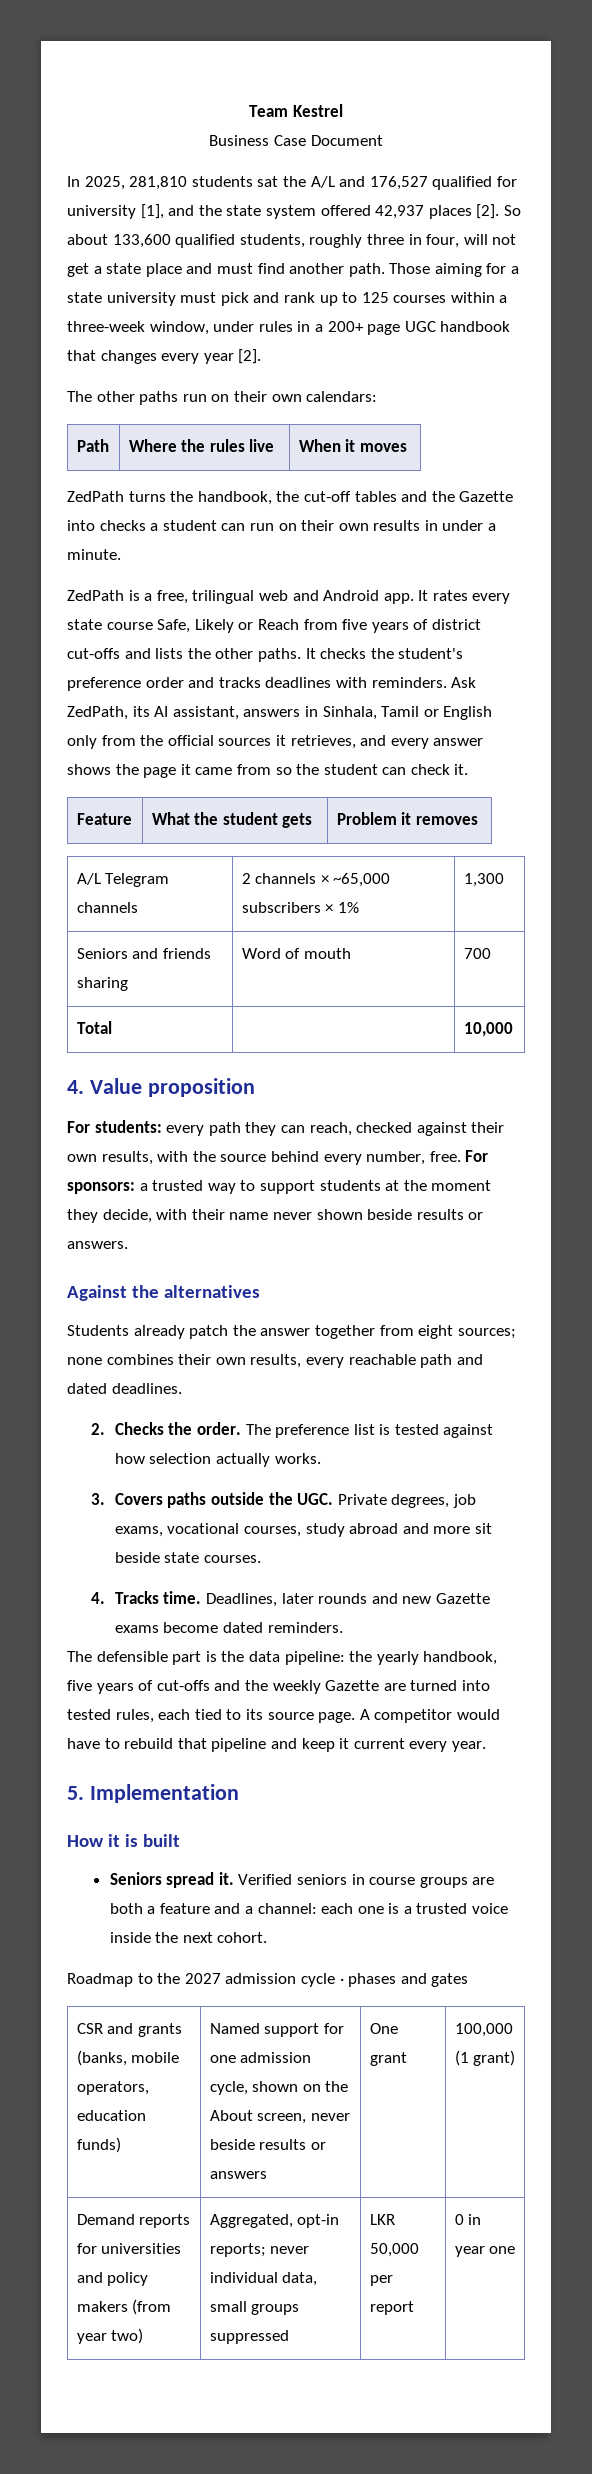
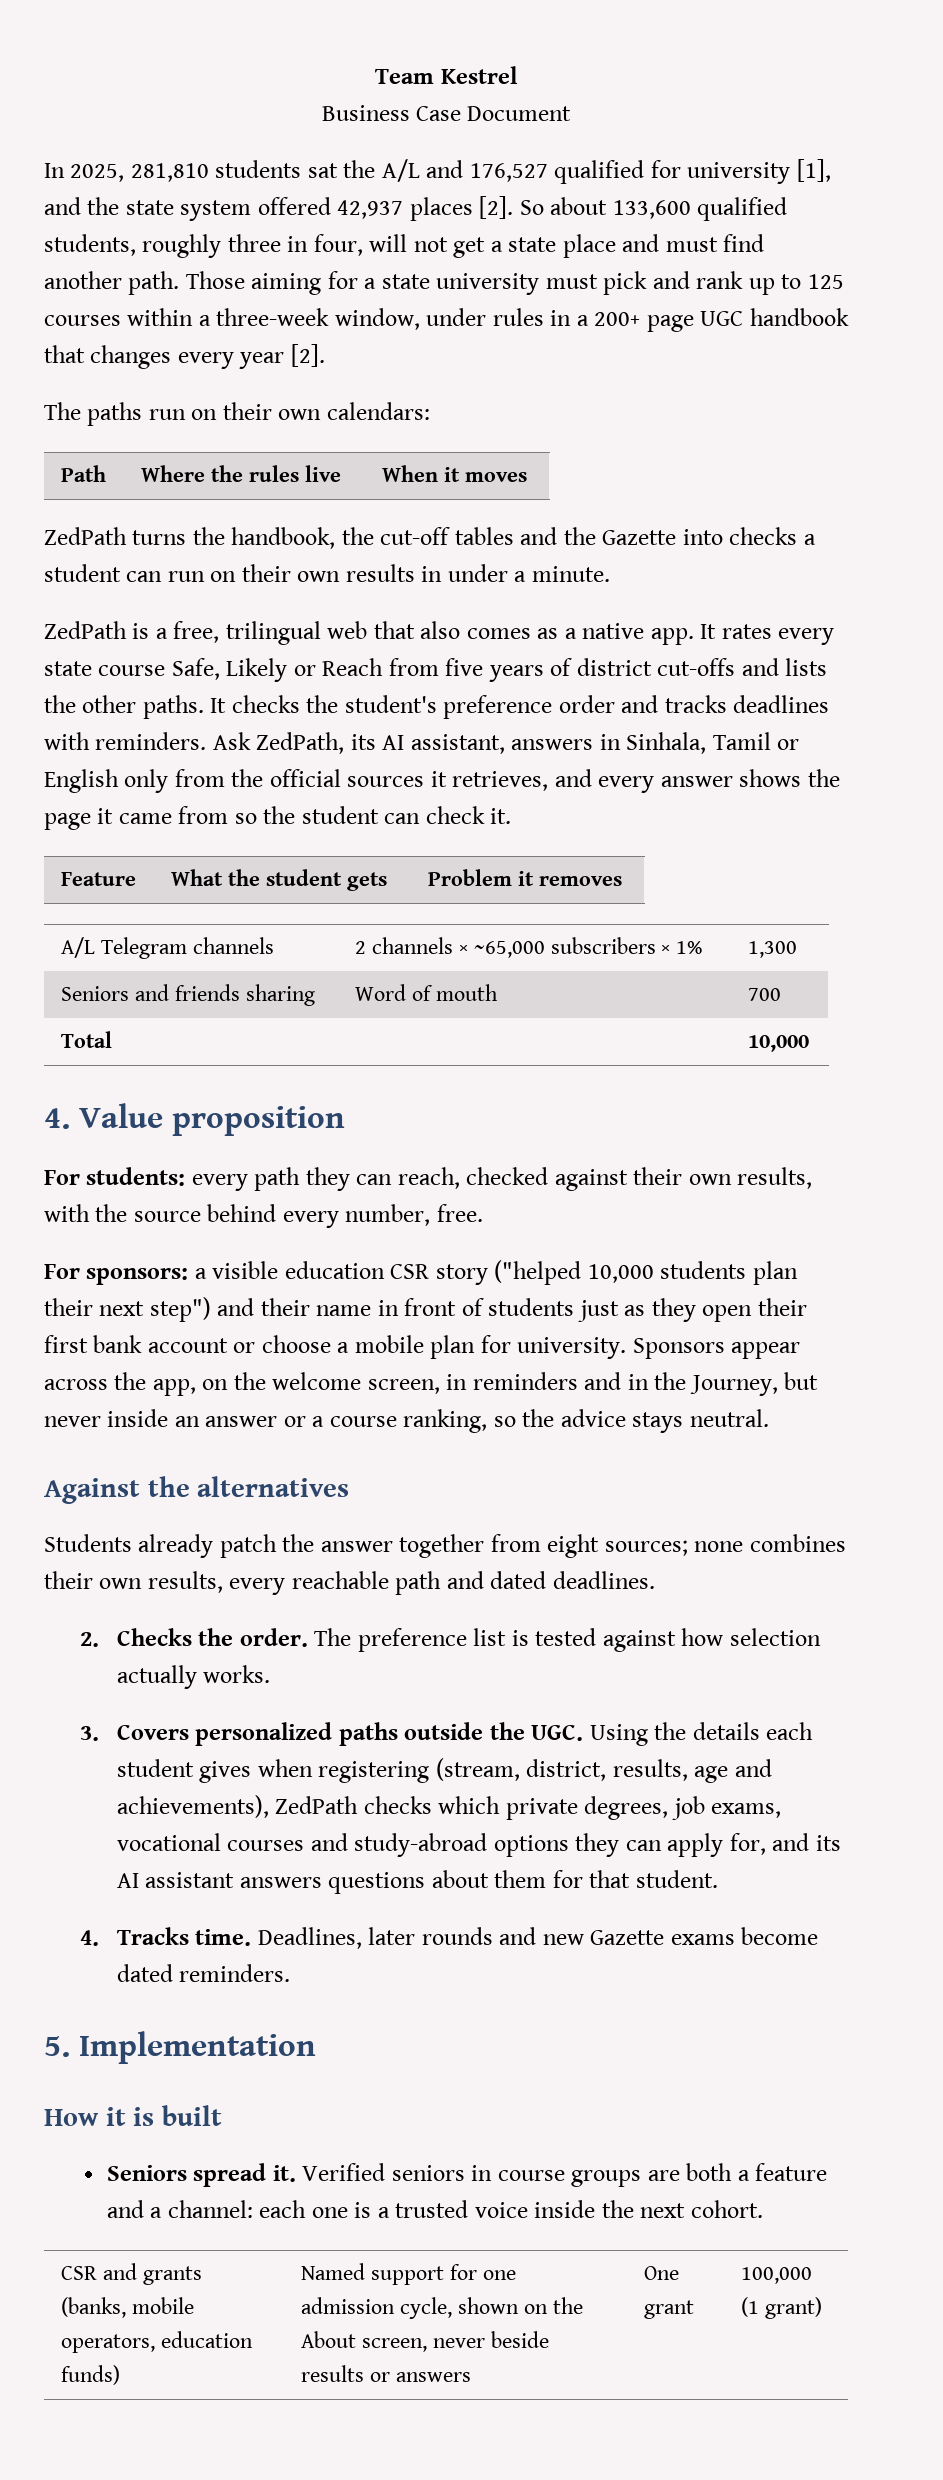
- The other paths run on their own calendars:
+ The paths run on their own calendars:
- ZedPath is a free, trilingual web and Android app.
+ ZedPath is a free, trilingual web that also comes as a native app.
- For students: every path they can reach, checked against their own results, with the source behind every number, free. For sponsors: a trusted way to support students at the moment they decide, with their name never shown beside results or answers.
+ For students: every path they can reach, checked against their own results, with the source behind every number, free.
+ For sponsors: a visible education CSR story ("helped 10,000 students plan their next step") and their name in front of students just as they open their first bank account or choose a mobile plan for university. Sponsors appear across the app, on the welcome screen, in reminders and in the Journey, but never inside an answer or a course ranking, so the advice stays neutral.
- 3. Covers paths outside the UGC. Private degrees, job exams, vocational courses, study abroad and more sit beside state courses.
+ 3. Covers personalized paths outside the UGC. Using the details each student gives when registering (stream, district, results, age and achievements), ZedPath checks which private degrees, job exams, vocational courses and study-abroad options they can apply for, and its AI assistant answers questions about them for that student.
- The defensible part is the data pipeline: the yearly handbook, five years of cut-offs and the weekly Gazette are turned into tested rules, each tied to its source page. A competitor would have to rebuild that pipeline and keep it current every year.
- Roadmap to the 2027 admission cycle · phases and gates
- Demand reports for universities and policy makers (from year two) | Aggregated, opt-in reports; never individual data, small groups suppressed | LKR 50,000 per report | 0 in year one

